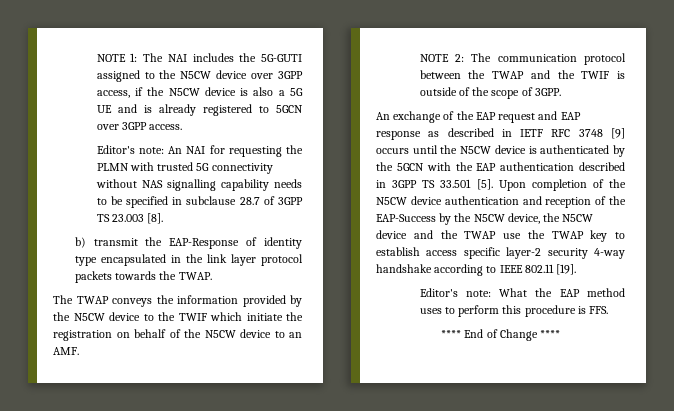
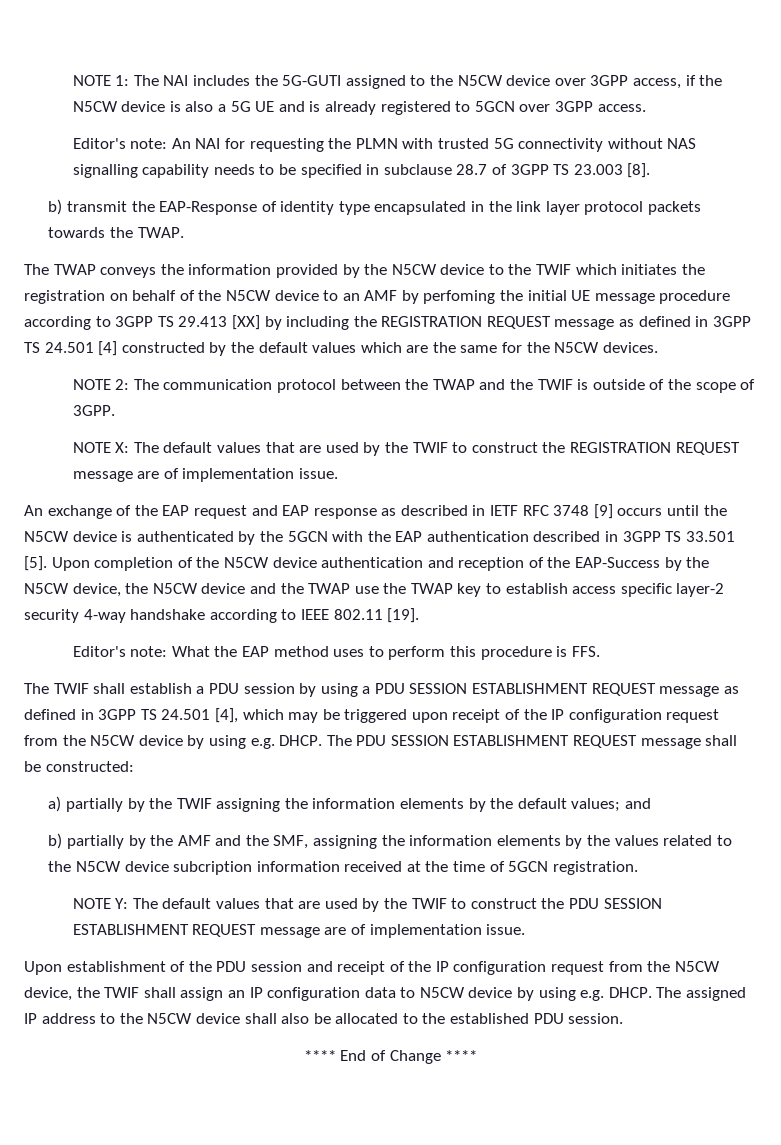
- The TWAP conveys the information provided by the N5CW device to the TWIF which initiate the registration on behalf of the N5CW device to an AMF.
+ The TWAP conveys the information provided by the N5CW device to the TWIF which initiates the registration on behalf of the N5CW device to an AMF by perfoming the initial UE message procedure according to 3GPP TS 29.413 [XX] by including the REGISTRATION REQUEST message as defined in 3GPP TS 24.501 [4] constructed by the default values which are the same for the N5CW devices.
+ NOTE X: The default values that are used by the TWIF to construct the REGISTRATION REQUEST message are of implementation issue.
+ The TWIF shall establish a PDU session by using a PDU SESSION ESTABLISHMENT REQUEST message as defined in 3GPP TS 24.501 [4], which may be triggered upon receipt of the IP configuration request from the N5CW device by using e.g. DHCP. The PDU SESSION ESTABLISHMENT REQUEST message shall be constructed:
+ a) partially by the TWIF assigning the information elements by the default values; and
+ b) partially by the AMF and the SMF, assigning the information elements by the values related to the N5CW device subcription information received at the time of 5GCN registration.
+ NOTE Y: The default values that are used by the TWIF to construct the PDU SESSION ESTABLISHMENT REQUEST message are of implementation issue.
+ Upon establishment of the PDU session and receipt of the IP configuration request from the N5CW device, the TWIF shall assign an IP configuration data to N5CW device by using e.g. DHCP. The assigned IP address to the N5CW device shall also be allocated to the established PDU session.

